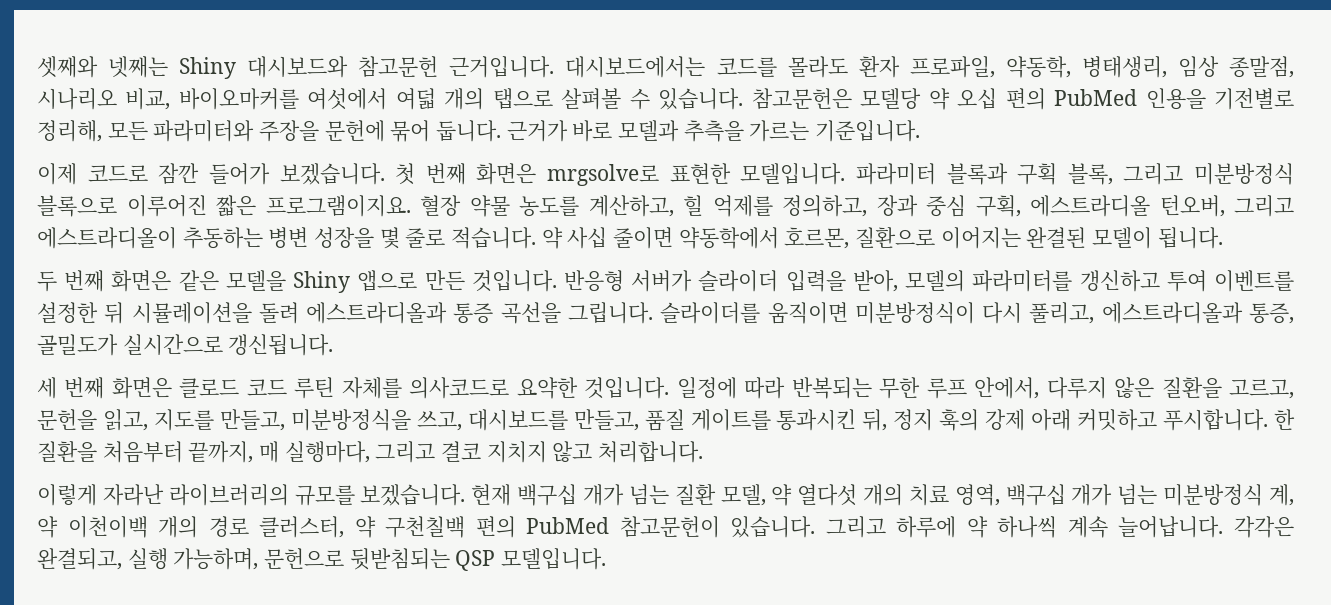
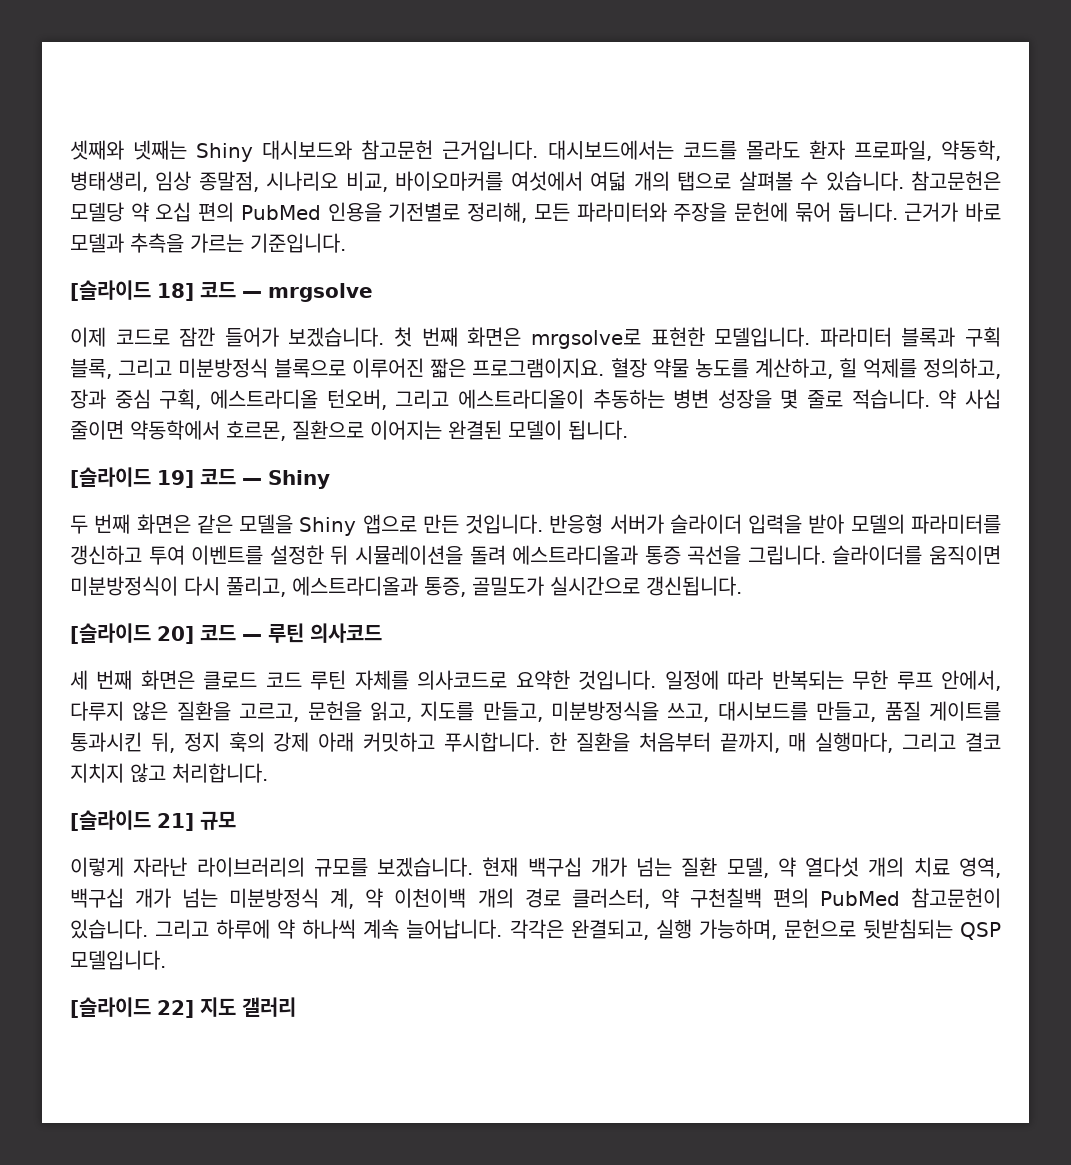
+ [슬라이드 18] 코드 — mrgsolve
+ [슬라이드 19] 코드 — Shiny
- 반응형 서버가 슬라이더 입력을 받아, 모델의 파라미터를 갱신하고 투여 이벤트를 설정한 뒤 시뮬레이션을 돌려 에스트라디올과 통증 곡선을 그립니다.
+ 반응형 서버가 슬라이더 입력을 받아 모델의 파라미터를 갱신하고 투여 이벤트를 설정한 뒤 시뮬레이션을 돌려 에스트라디올과 통증 곡선을 그립니다.
+ [슬라이드 20] 코드 — 루틴 의사코드
+ [슬라이드 21] 규모
+ [슬라이드 22] 지도 갤러리

